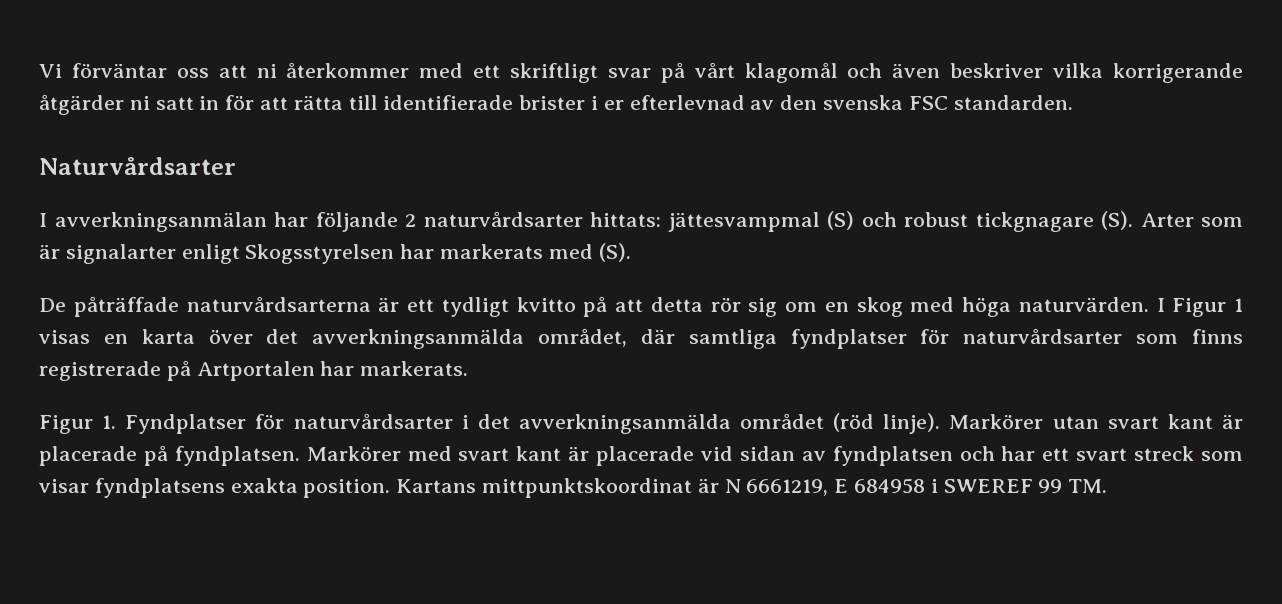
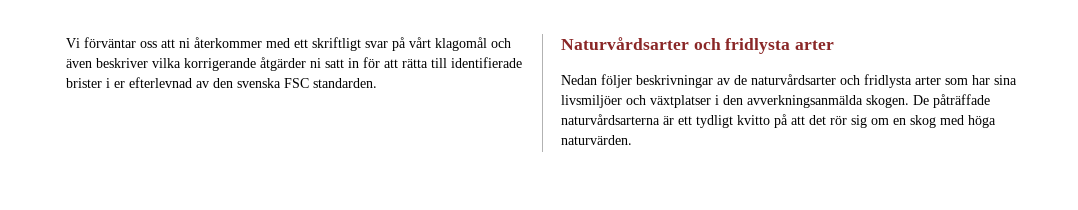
- Naturvårdsarter
- I avverkningsanmälan har följande 2 naturvårdsarter hittats: jättesvampmal (S) och robust tickgnagare (S). Arter som är signalarter enligt Skogsstyrelsen har markerats med (S).
- De påträffade naturvårdsarterna är ett tydligt kvitto på att detta rör sig om en skog med höga naturvärden. I Figur 1 visas en karta över det avverkningsanmälda området, där samtliga fyndplatser för naturvårdsarter som finns registrerade på Artportalen har markerats.
- Figur 1. Fyndplatser för naturvårdsarter i det avverkningsanmälda området (röd linje). Markörer utan svart kant är placerade på fyndplatsen. Markörer med svart kant är placerade vid sidan av fyndplatsen och har ett svart streck som visar fyndplatsens exakta position. Kartans mittpunktskoordinat är N 6661219, E 684958 i SWEREF 99 TM.
+ Naturvårdsarter och fridlysta arter
+ Nedan följer beskrivningar av de naturvårdsarter och fridlysta arter som har sina livsmiljöer och växtplatser i den avverkningsanmälda skogen. De påträffade naturvårdsarterna är ett tydligt kvitto på att det rör sig om en skog med höga naturvärden.

